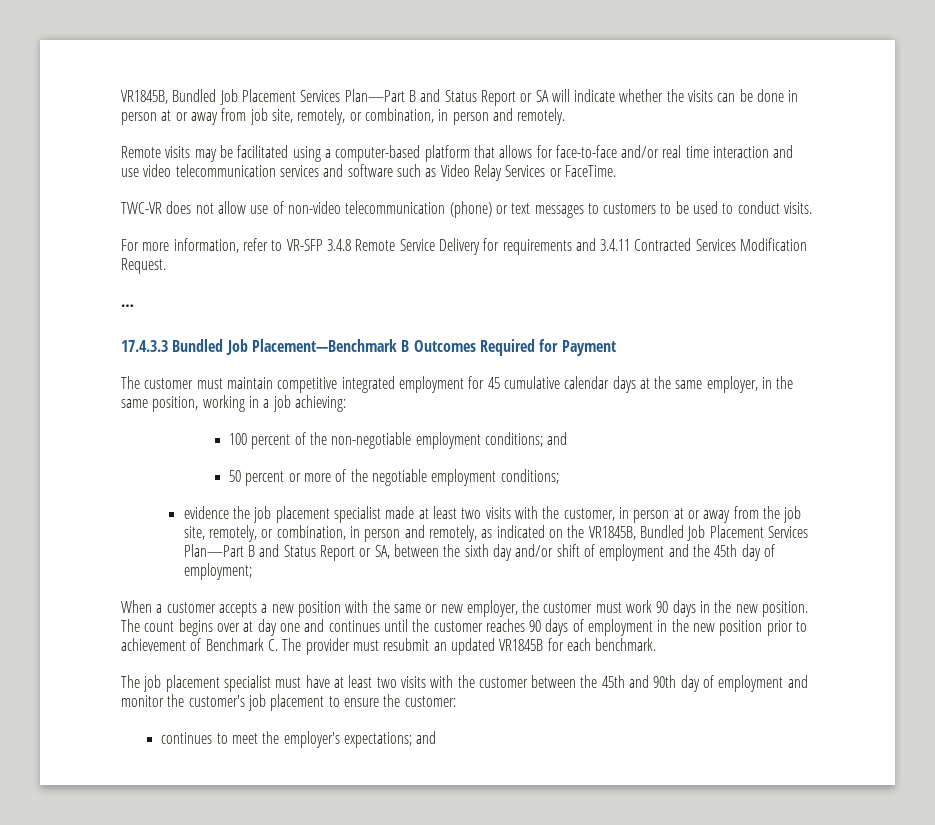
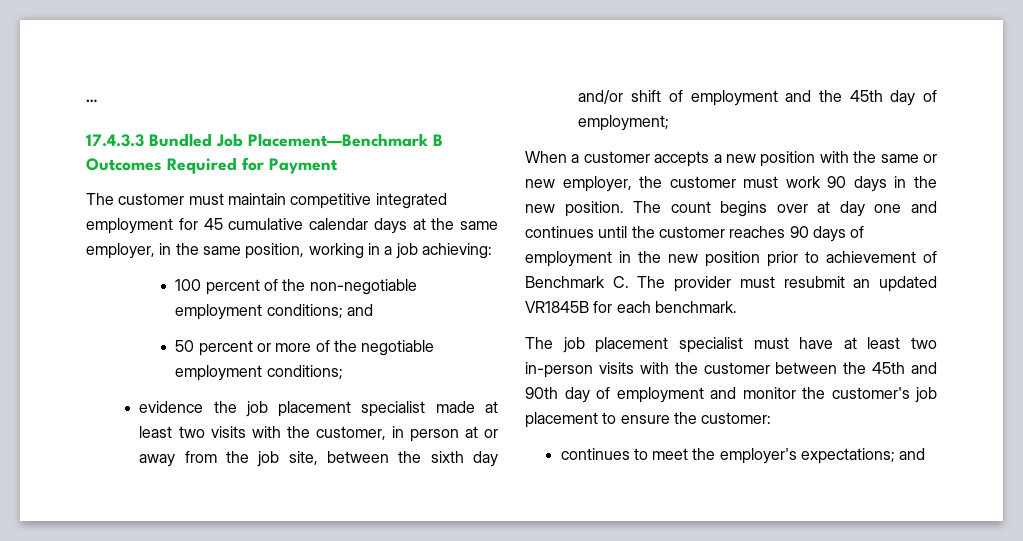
- VR1845B, Bundled Job Placement Services Plan—Part B and Status Report or SA will indicate whether the visits can be done in person at or away from job site, remotely, or combination, in person and remotely.
- Remote visits may be facilitated using a computer-based platform that allows for face-to-face and/or real time interaction and use video telecommunication services and software such as Video Relay Services or FaceTime.
- TWC-VR does not allow use of non-video telecommunication (phone) or text messages to customers to be used to conduct visits.
- For more information, refer to VR-SFP 3.4.8 Remote Service Delivery for requirements and 3.4.11 Contracted Services Modification Request.
- evidence the job placement specialist made at least two visits with the customer, in person at or away from the job site, remotely, or combination, in person and remotely, as indicated on the VR1845B, Bundled Job Placement Services Plan—Part B and Status Report or SA, between the sixth day and/or shift of employment and the 45th day of employment;
+ evidence the job placement specialist made at least two visits with the customer, in person at or away from the job site, between the sixth day and/or shift of employment and the 45th day of employment;
- The job placement specialist must have at least two visits with the customer between the 45th and 90th day of employment and monitor the customer's job placement to ensure the customer:
+ The job placement specialist must have at least two in-person visits with the customer between the 45th and 90th day of employment and monitor the customer's job placement to ensure the customer:

